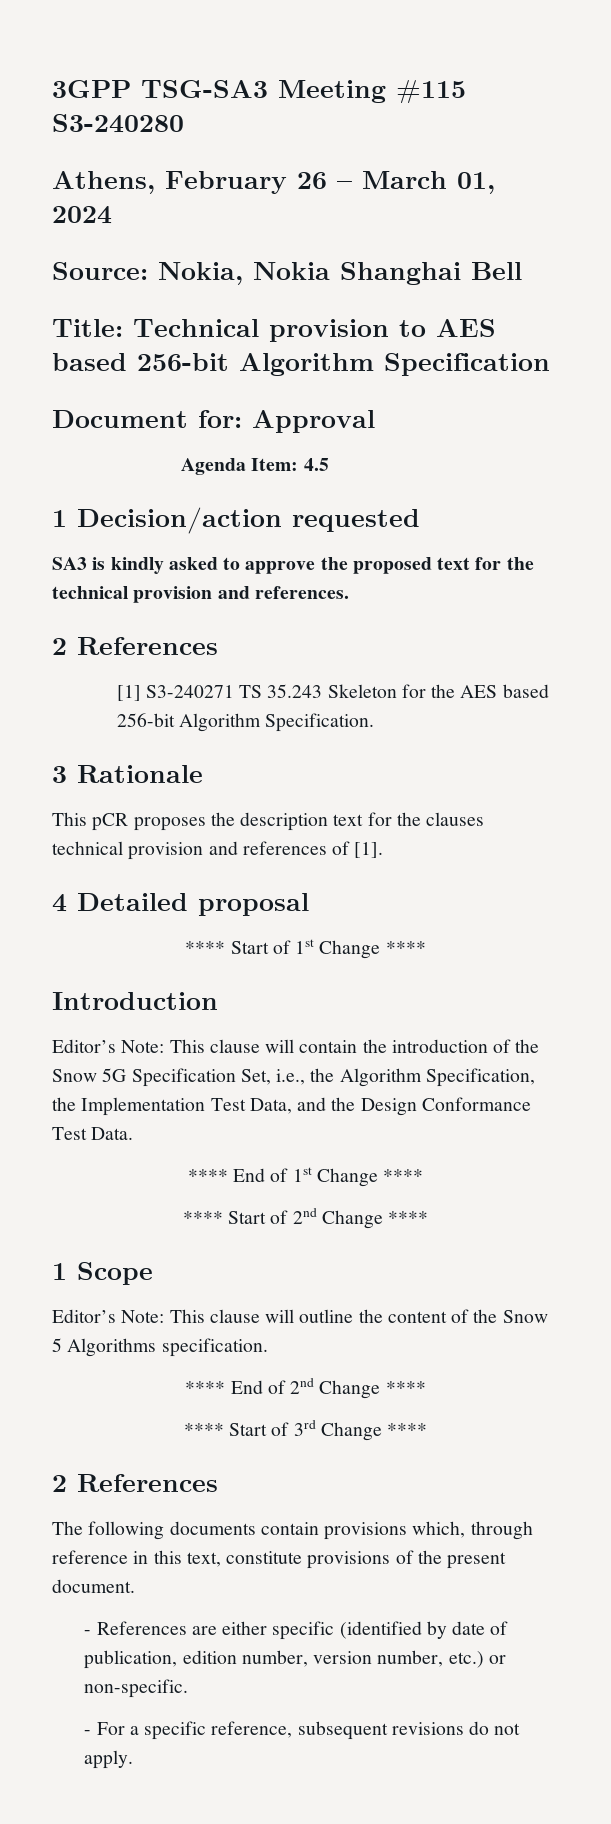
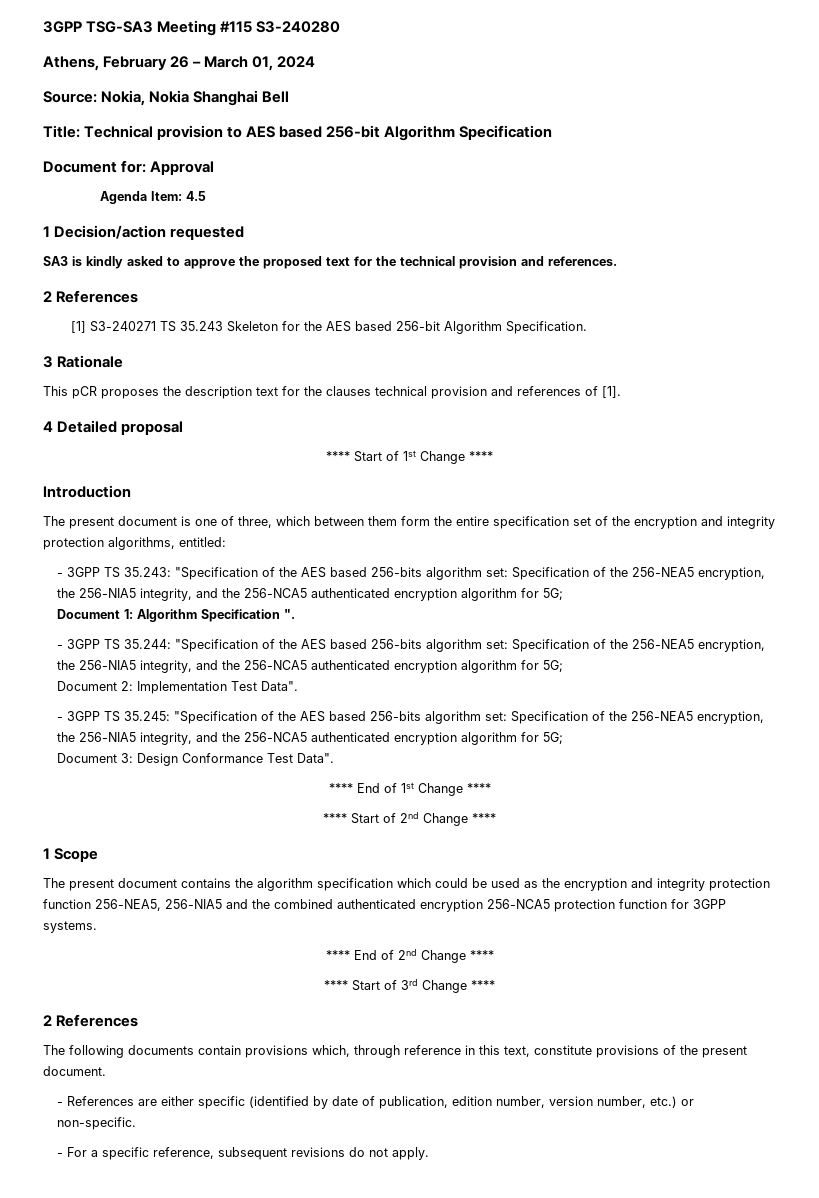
- Editor’s Note: This clause will contain the introduction of the Snow 5G Specification Set, i.e., the Algorithm Specification, the Implementation Test Data, and the Design Conformance Test Data.
+ The present document is one of three, which between them form the entire specification set of the encryption and integrity protection algorithms, entitled:
+ - 3GPP TS 35.243: "Specification of the AES based 256-bits algorithm set: Specification of the 256-NEA5 encryption, the 256-NIA5 integrity, and the 256-NCA5 authenticated encryption algorithm for 5G;
+ Document 1: Algorithm Specification ".
+ - 3GPP TS 35.244: "Specification of the AES based 256-bits algorithm set: Specification of the 256-NEA5 encryption, the 256-NIA5 integrity, and the 256-NCA5 authenticated encryption algorithm for 5G;
+ Document 2: Implementation Test Data".
+ - 3GPP TS 35.245: "Specification of the AES based 256-bits algorithm set: Specification of the 256-NEA5 encryption, the 256-NIA5 integrity, and the 256-NCA5 authenticated encryption algorithm for 5G;
+ Document 3: Design Conformance Test Data".
- Editor’s Note: This clause will outline the content of the Snow 5 Algorithms specification.
+ The present document contains the algorithm specification which could be used as the encryption and integrity protection function 256-NEA5, 256-NIA5 and the combined authenticated encryption 256-NCA5 protection function for 3GPP systems.

